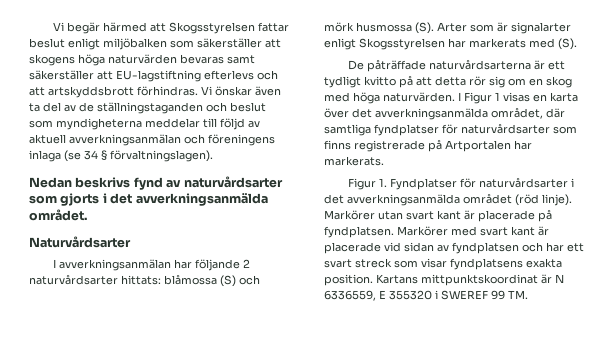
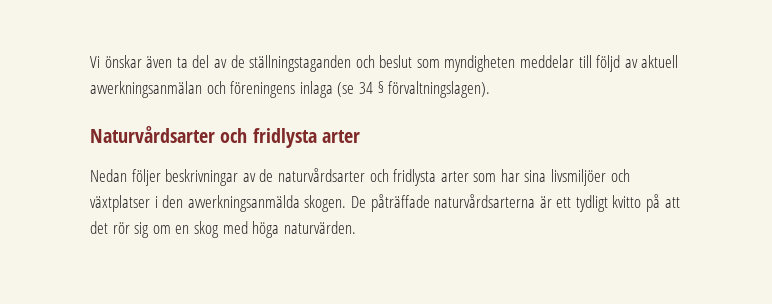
- Vi begär härmed att Skogsstyrelsen fattar beslut enligt miljöbalken som säkerställer att skogens höga naturvärden bevaras samt säkerställer att EU-lagstiftning efterlevs och att artskyddsbrott förhindras. Vi önskar även ta del av de ställningstaganden och beslut som myndigheterna meddelar till följd av aktuell avverkningsanmälan och föreningens inlaga (se 34 § förvaltningslagen).
+ Vi önskar även ta del av de ställningstaganden och beslut som myndigheten meddelar till följd av aktuell avverkningsanmälan och föreningens inlaga (se 34 § förvaltningslagen).
- Nedan beskrivs fynd av naturvårdsarter som gjorts i det avverkningsanmälda området.
- Naturvårdsarter
- I avverkningsanmälan har följande 2 naturvårdsarter hittats: blåmossa (S) och mörk husmossa (S). Arter som är signalarter enligt Skogsstyrelsen har markerats med (S).
- De påträffade naturvårdsarterna är ett tydligt kvitto på att detta rör sig om en skog med höga naturvärden. I Figur 1 visas en karta över det avverkningsanmälda området, där samtliga fyndplatser för naturvårdsarter som finns registrerade på Artportalen har markerats.
- Figur 1. Fyndplatser för naturvårdsarter i det avverkningsanmälda området (röd linje). Markörer utan svart kant är placerade på fyndplatsen. Markörer med svart kant är placerade vid sidan av fyndplatsen och har ett svart streck som visar fyndplatsens exakta position. Kartans mittpunktskoordinat är N 6336559, E 355320 i SWEREF 99 TM.
+ Naturvårdsarter och fridlysta arter
+ Nedan följer beskrivningar av de naturvårdsarter och fridlysta arter som har sina livsmiljöer och växtplatser i den avverkningsanmälda skogen. De påträffade naturvårdsarterna är ett tydligt kvitto på att det rör sig om en skog med höga naturvärden.

